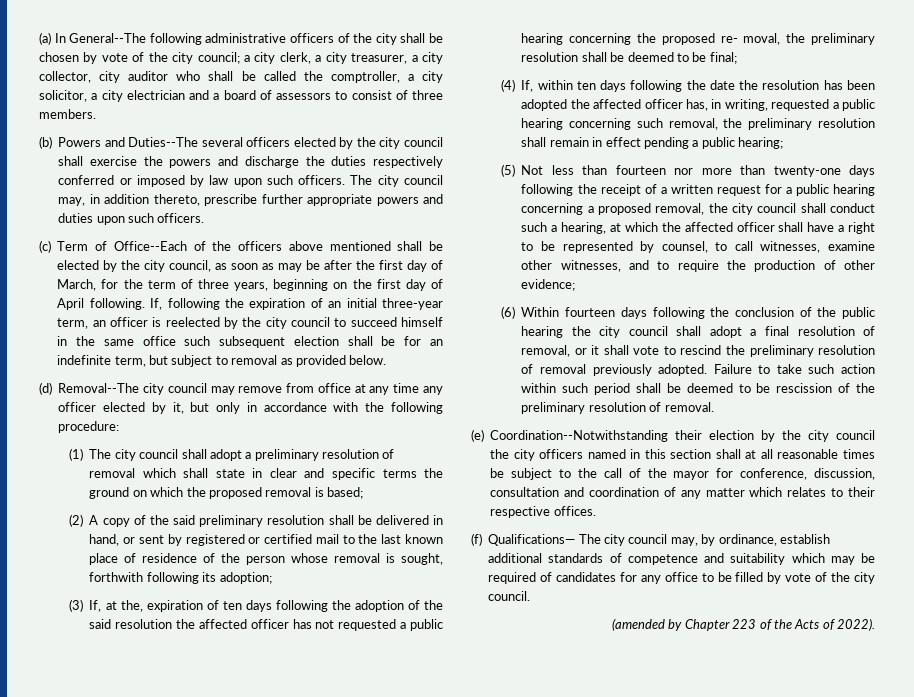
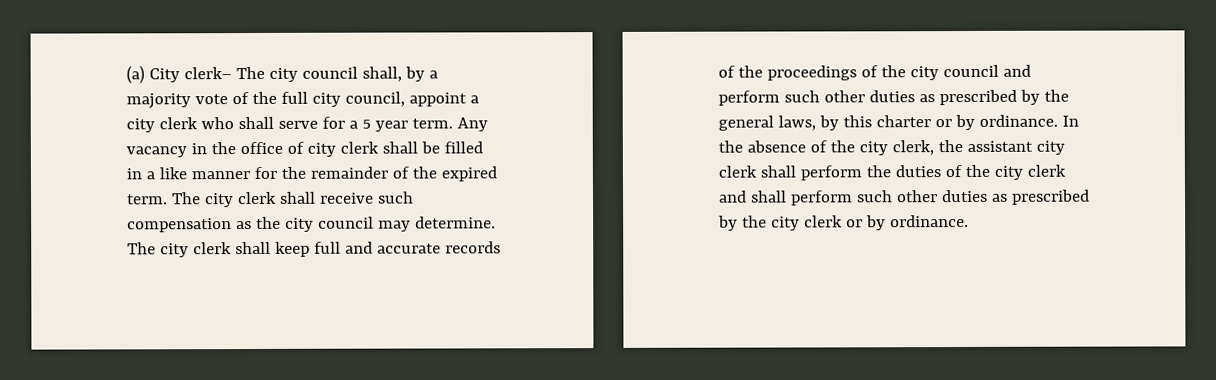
- (a) In General--The following administrative officers of the city shall be chosen by vote of the city council; a city clerk, a city treasurer, a city collector, city auditor who shall be called the comptroller, a city solicitor, a city electrician and a board of assessors to consist of three members.
- (b) Powers and Duties--The several officers elected by the city council shall exercise the powers and discharge the duties respectively conferred or imposed by law upon such officers. The city council may, in addition thereto, prescribe further appropriate powers and duties upon such officers.
- (c) Term of Office--Each of the officers above mentioned shall be elected by the city council, as soon as may be after the first day of March, for the term of three years, beginning on the first day of April following. If, following the expiration of an initial three-year term, an officer is reelected by the city council to succeed himself in the same office such subsequent election shall be for an indefinite term, but subject to removal as provided below.
- (d) Removal--The city council may remove from office at any time any officer elected by it, but only in accordance with the following procedure:
- (1) The city council shall adopt a preliminary resolution of removal which shall state in clear and specific terms the ground on which the proposed removal is based;
- (2) A copy of the said preliminary resolution shall be delivered in hand, or sent by registered or certified mail to the last known place of residence of the person whose removal is sought, forthwith following its adoption;
- (3) If, at the, expiration of ten days following the adoption of the said resolution the affected officer has not requested a public hearing concerning the proposed re- moval, the preliminary resolution shall be deemed to be final;
- (4) If, within ten days following the date the resolution has been adopted the affected officer has, in writing, requested a public hearing concerning such removal, the preliminary resolution shall remain in effect pending a public hearing;
- (5) Not less than fourteen nor more than twenty-one days following the receipt of a written request for a public hearing concerning a proposed removal, the city council shall conduct such a hearing, at which the affected officer shall have a right to be represented by counsel, to call witnesses, examine other witnesses, and to require the production of other evidence;
- (6) Within fourteen days following the conclusion of the public hearing the city council shall adopt a final resolution of removal, or it shall vote to rescind the preliminary resolution of removal previously adopted. Failure to take such action within such period shall be deemed to be rescission of the preliminary resolution of removal.
- (e) Coordination--Notwithstanding their election by the city council the city officers named in this section shall at all reasonable times be subject to the call of the mayor for conference, discussion, consultation and coordination of any matter which relates to their respective offices.
- (f) Qualifications— The city council may, by ordinance, establish additional standards of competence and suitability which may be required of candidates for any office to be filled by vote of the city council.
- (amended by Chapter 223 of the Acts of 2022).
+ (a) City clerk– The city council shall, by a majority vote of the full city council, appoint a city clerk who shall serve for a 5 year term. Any vacancy in the office of city clerk shall be filled in a like manner for the remainder of the expired term. The city clerk shall receive such compensation as the city council may determine. The city clerk shall keep full and accurate records of the proceedings of the city council and perform such other duties as prescribed by the general laws, by this charter or by ordinance. In the absence of the city clerk, the assistant city clerk shall perform the duties of the city clerk and shall perform such other duties as prescribed by the city clerk or by ordinance.

